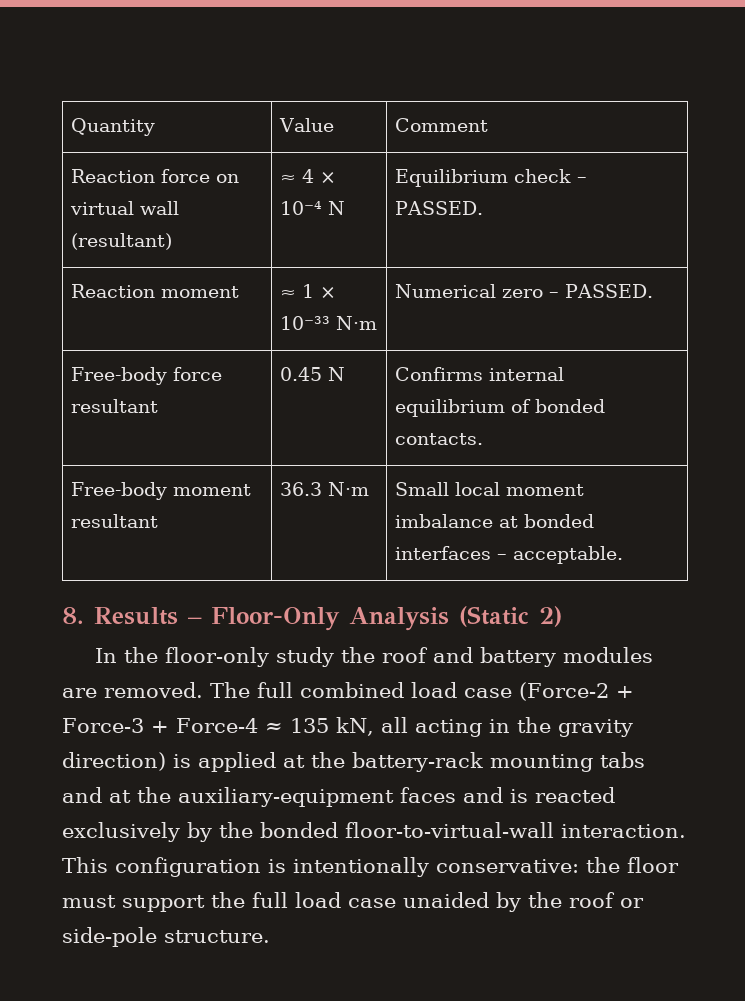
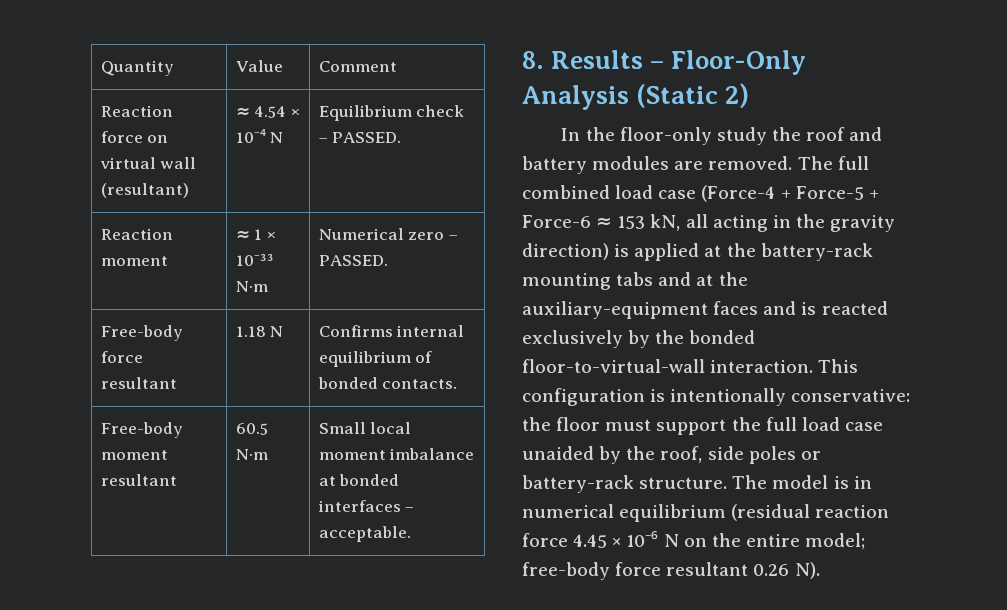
- Reaction force on virtual wall (resultant) | ≈ 4 × 10⁻⁴ N | Equilibrium check – PASSED.
+ Reaction force on virtual wall (resultant) | ≈ 4.54 × 10⁻⁴ N | Equilibrium check – PASSED.
- Free-body force resultant | 0.45 N | Confirms internal equilibrium of bonded contacts.
+ Free-body force resultant | 1.18 N | Confirms internal equilibrium of bonded contacts.
- Free-body moment resultant | 36.3 N·m | Small local moment imbalance at bonded interfaces – acceptable.
+ Free-body moment resultant | 60.5 N·m | Small local moment imbalance at bonded interfaces – acceptable.
- The full combined load case (Force-2 + Force-3 + Force-4 ≈ 135 kN, all acting in the gravity direction) is applied at the battery-rack mounting tabs and at the auxiliary-equipment faces and is reacted exclusively by the bonded floor-to-virtual-wall interaction.
+ The full combined load case (Force-4 + Force-5 + Force-6 ≈ 153 kN, all acting in the gravity direction) is applied at the battery-rack mounting tabs and at the auxiliary-equipment faces and is reacted exclusively by the bonded floor-to-virtual-wall interaction.
- This configuration is intentionally conservative: the floor must support the full load case unaided by the roof or side-pole structure.
+ This configuration is intentionally conservative: the floor must support the full load case unaided by the roof, side poles or battery-rack structure. The model is in numerical equilibrium (residual reaction force 4.45 × 10⁻⁶ N on the entire model; free-body force resultant 0.26 N).

